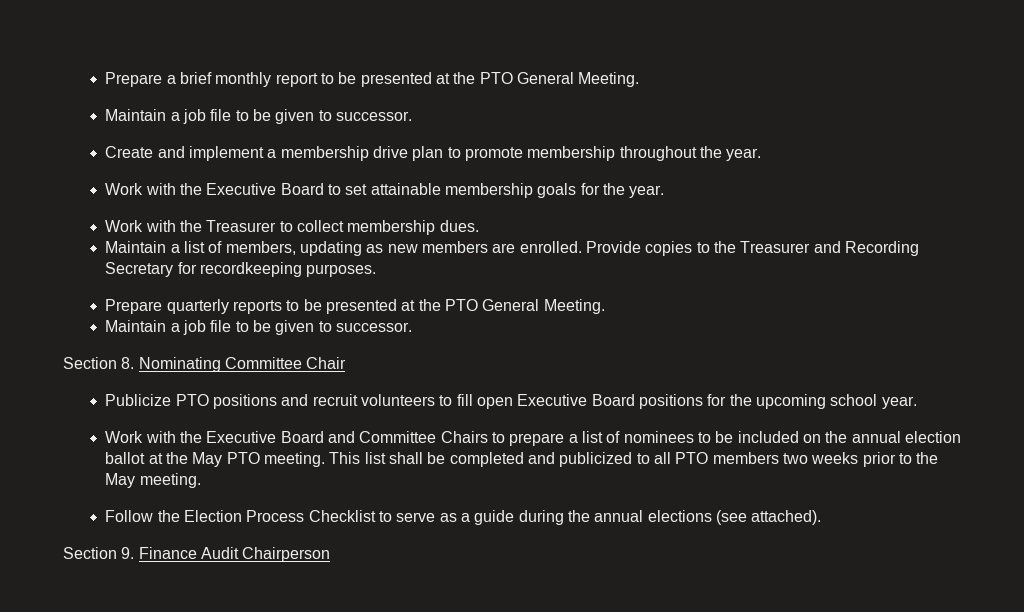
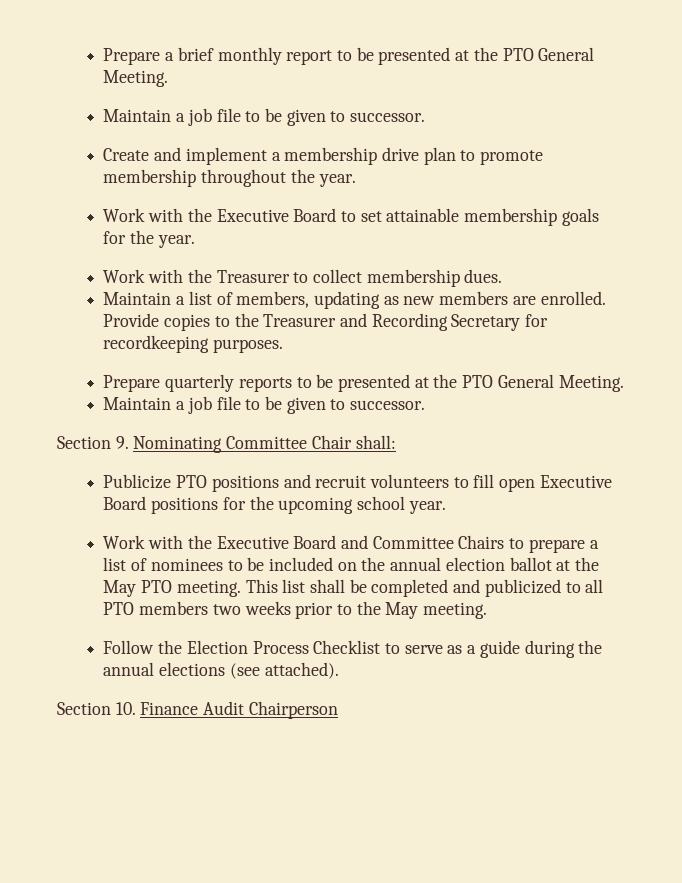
- Section 8. Nominating Committee Chair
+ Section 9. Nominating Committee Chair shall:
- Section 9. Finance Audit Chairperson
+ Section 10. Finance Audit Chairperson

